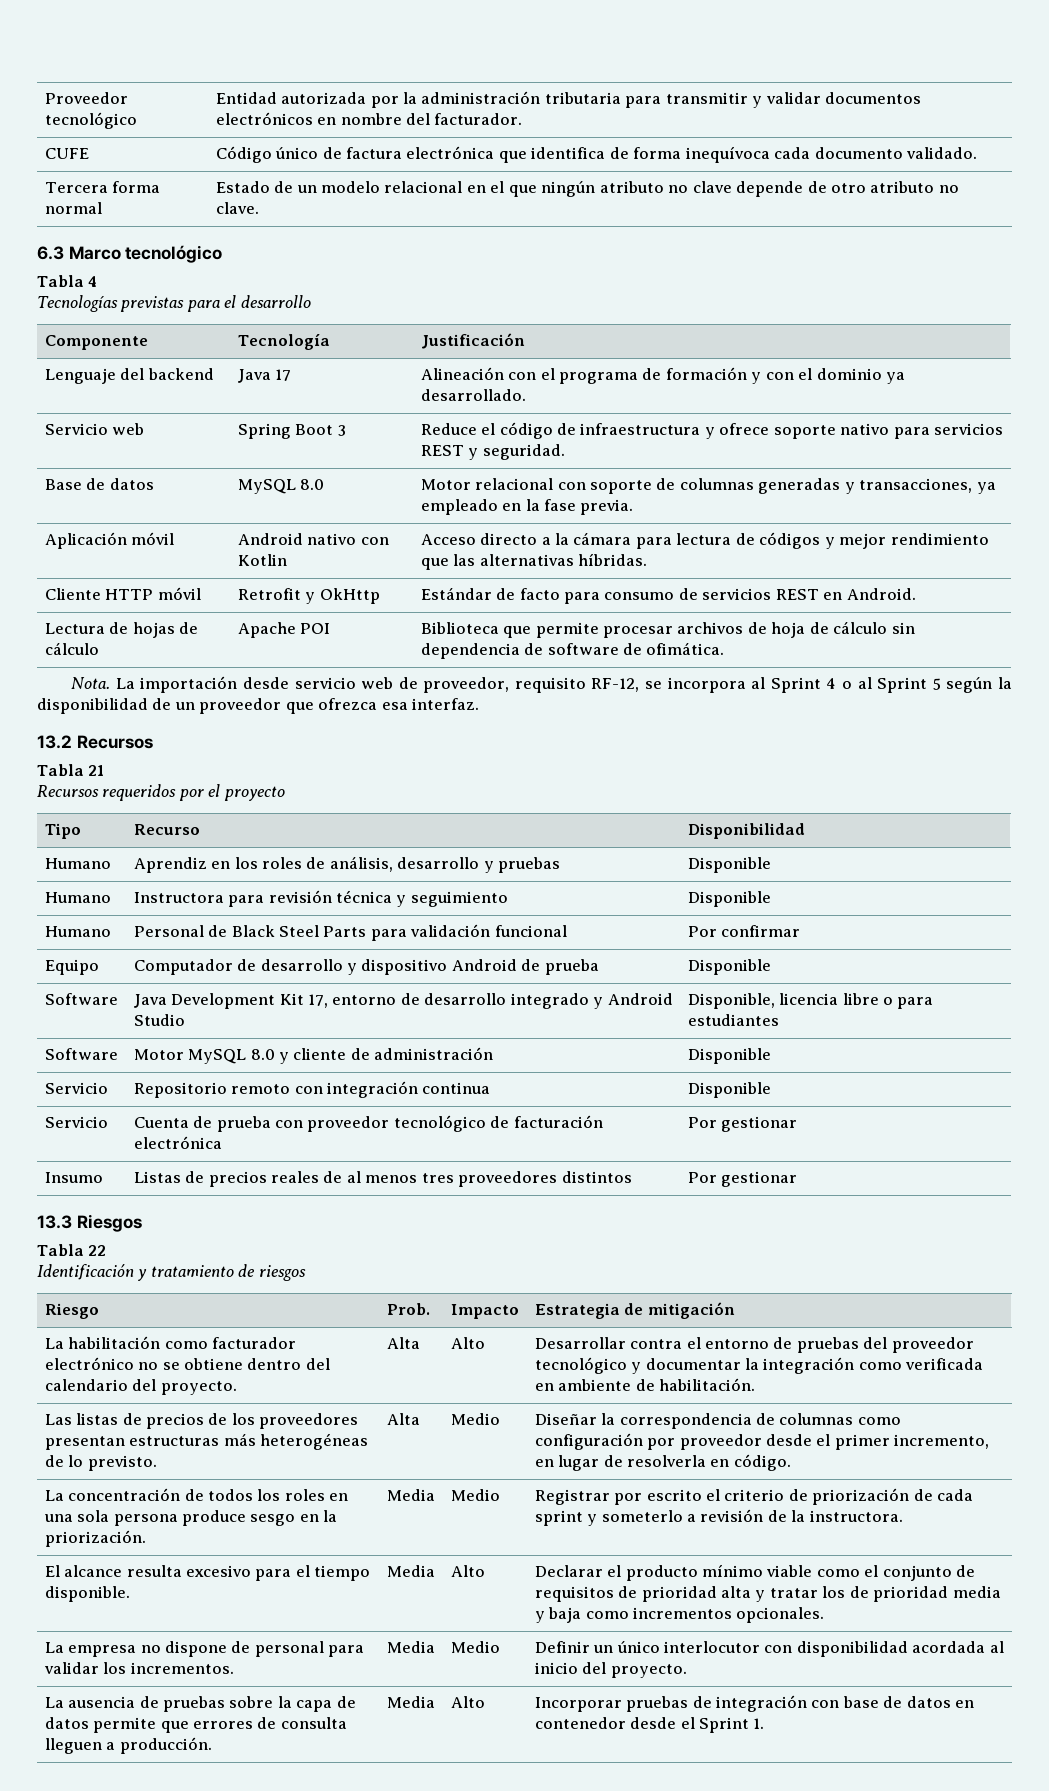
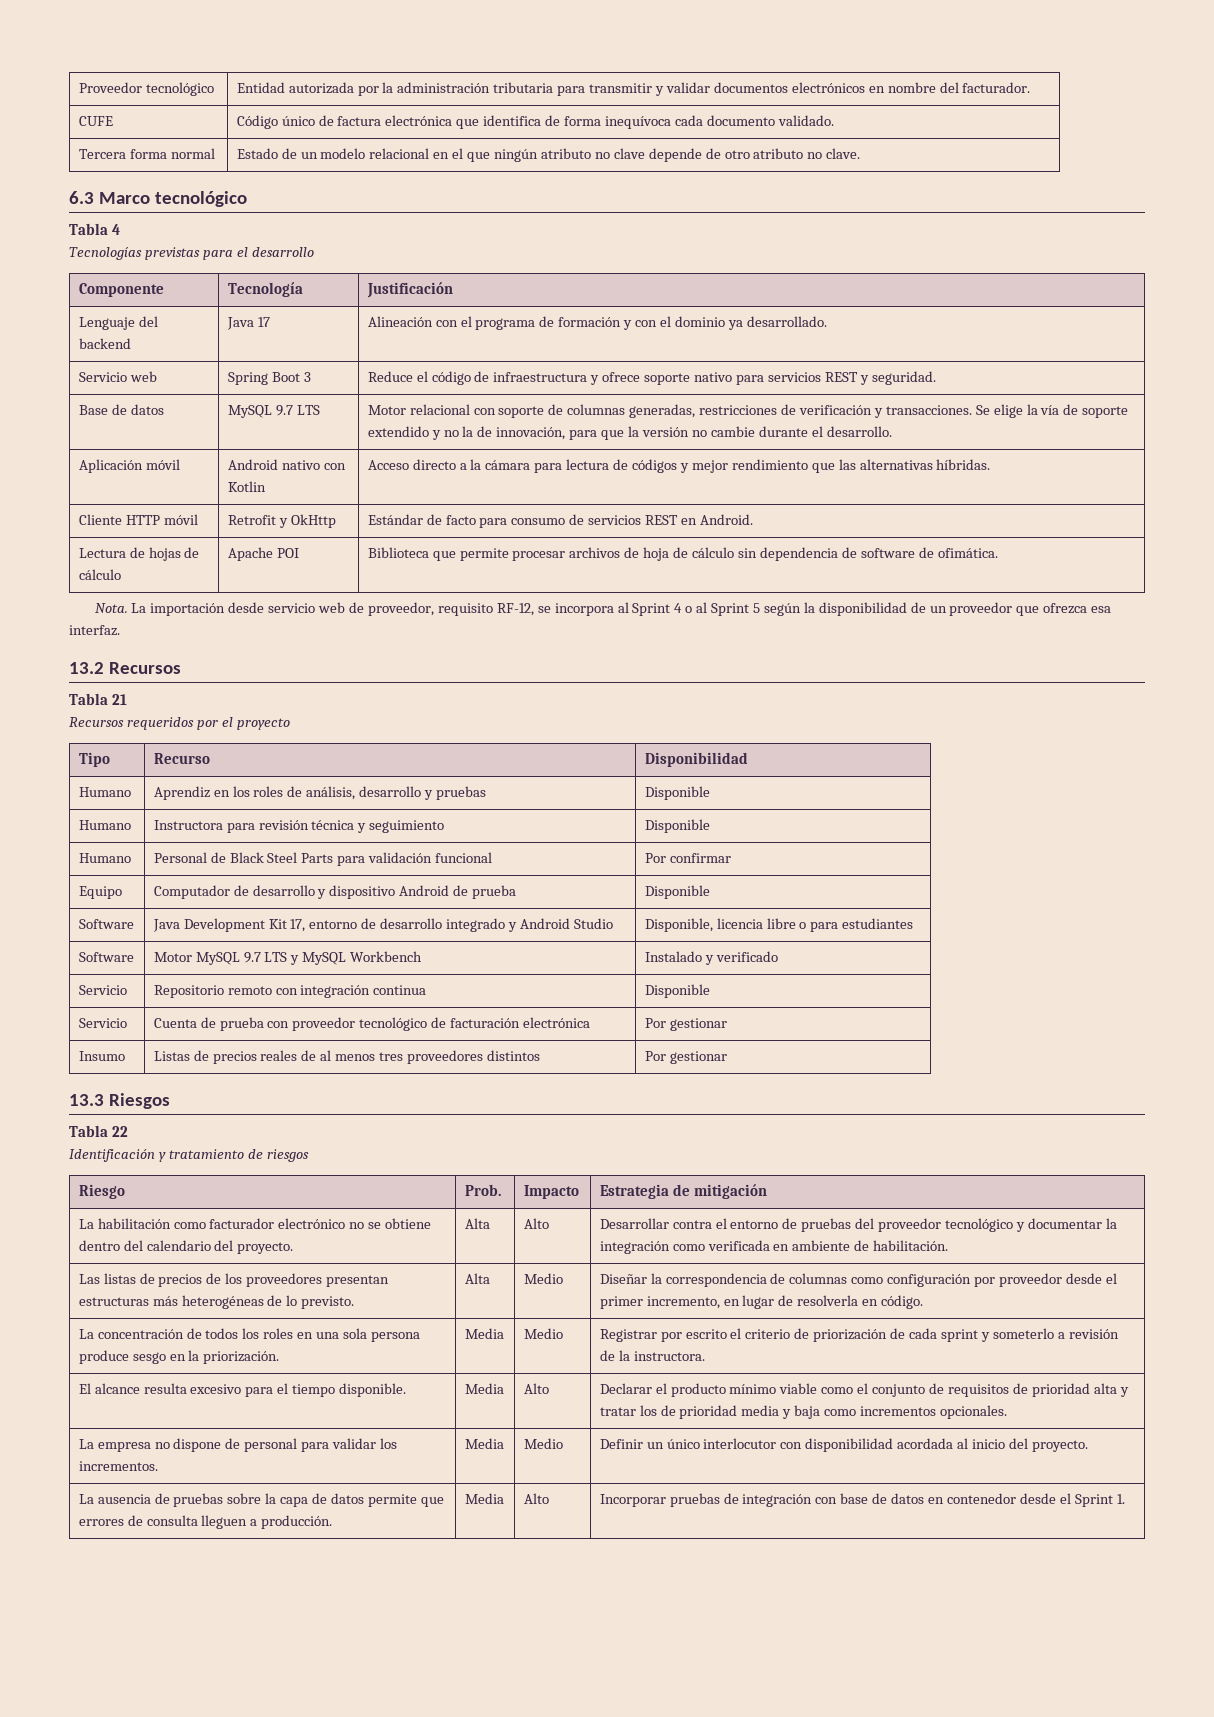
- Base de datos | MySQL 8.0 | Motor relacional con soporte de columnas generadas y transacciones, ya empleado en la fase previa.
+ Base de datos | MySQL 9.7 LTS | Motor relacional con soporte de columnas generadas, restricciones de verificación y transacciones. Se elige la vía de soporte extendido y no la de innovación, para que la versión no cambie durante el desarrollo.
- Software | Motor MySQL 8.0 y cliente de administración | Disponible
+ Software | Motor MySQL 9.7 LTS y MySQL Workbench | Instalado y verificado

